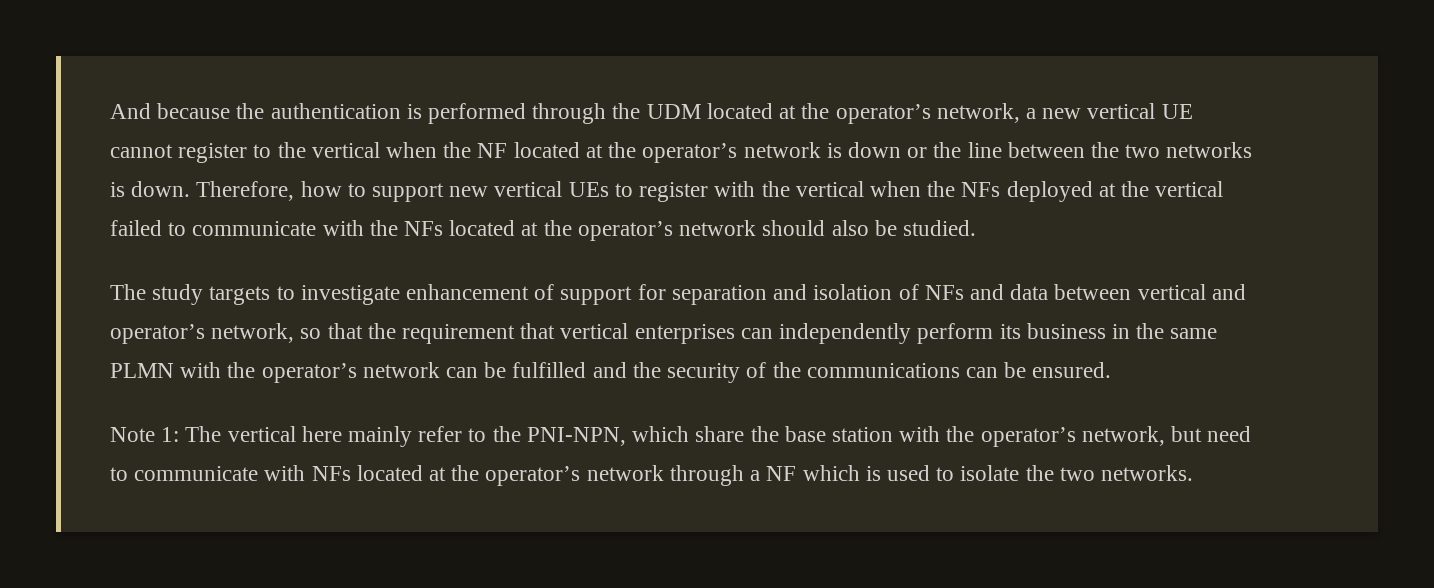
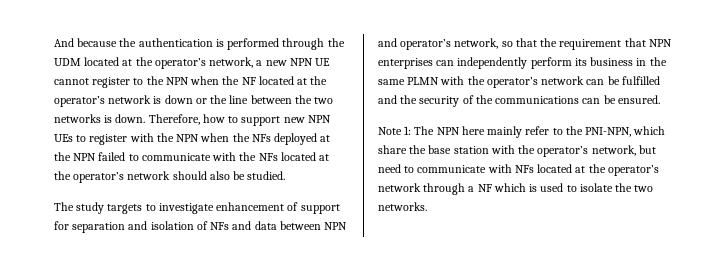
- And because the authentication is performed through the UDM located at the operator’s network, a new vertical UE cannot register to the vertical when the NF located at the operator’s network is down or the line between the two networks is down.
+ And because the authentication is performed through the UDM located at the operator’s network, a new NPN UE cannot register to the NPN when the NF located at the operator’s network is down or the line between the two networks is down.
- Therefore, how to support new vertical UEs to register with the vertical when the NFs deployed at the vertical failed to communicate with the NFs located at the operator’s network should also be studied.
+ Therefore, how to support new NPN UEs to register with the NPN when the NFs deployed at the NPN failed to communicate with the NFs located at the operator’s network should also be studied.
- The study targets to investigate enhancement of support for separation and isolation of NFs and data between vertical and operator’s network, so that the requirement that vertical enterprises can independently perform its business in the same PLMN with the operator’s network can be fulfilled and the security of the communications can be ensured.
+ The study targets to investigate enhancement of support for separation and isolation of NFs and data between NPN and operator’s network, so that the requirement that NPN enterprises can independently perform its business in the same PLMN with the operator’s network can be fulfilled and the security of the communications can be ensured.
- Note 1: The vertical here mainly refer to the PNI-NPN, which share the base station with the operator’s network, but need to communicate with NFs located at the operator’s network through a NF which is used to isolate the two networks.
+ Note 1: The NPN here mainly refer to the PNI-NPN, which share the base station with the operator’s network, but need to communicate with NFs located at the operator’s network through a NF which is used to isolate the two networks.

